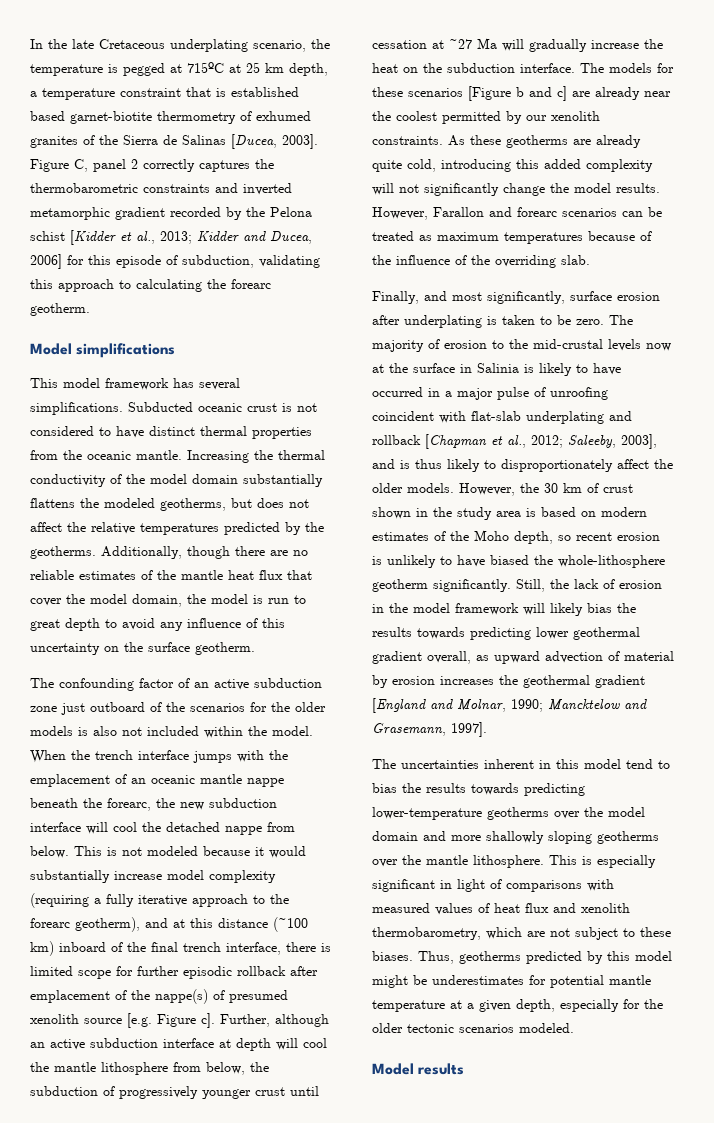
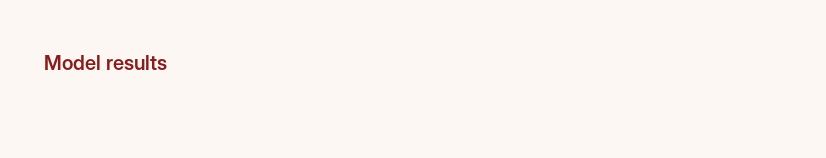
- In the late Cretaceous underplating scenario, the temperature is pegged at 715ºC at 25 km depth, a temperature constraint that is established based garnet-biotite thermometry of exhumed granites of the Sierra de Salinas [Ducea, 2003]. Figure C, panel 2 correctly captures the thermobarometric constraints and inverted metamorphic gradient recorded by the Pelona schist [Kidder et al., 2013; Kidder and Ducea, 2006] for this episode of subduction, validating this approach to calculating the forearc geotherm.
- Model simplifications
- This model framework has several simplifications. Subducted oceanic crust is not considered to have distinct thermal properties from the oceanic mantle. Increasing the thermal conductivity of the model domain substantially flattens the modeled geotherms, but does not affect the relative temperatures predicted by the geotherms. Additionally, though there are no reliable estimates of the mantle heat flux that cover the model domain, the model is run to great depth to avoid any influence of this uncertainty on the surface geotherm.
- The confounding factor of an active subduction zone just outboard of the scenarios for the older models is also not included within the model. When the trench interface jumps with the emplacement of an oceanic mantle nappe beneath the forearc, the new subduction interface will cool the detached nappe from below. This is not modeled because it would substantially increase model complexity (requiring a fully iterative approach to the forearc geotherm), and at this distance (~100 km) inboard of the final trench interface, there is limited scope for further episodic rollback after emplacement of the nappe(s) of presumed xenolith source [e.g. Figure c]. Further, although an active subduction interface at depth will cool the mantle lithosphere from below, the subduction of progressively younger crust until cessation at ~27 Ma will gradually increase the heat on the subduction interface. The models for these scenarios [Figure b and c] are already near the coolest permitted by our xenolith constraints. As these geotherms are already quite cold, introducing this added complexity will not significantly change the model results. However, Farallon and forearc scenarios can be treated as maximum temperatures because of the influence of the overriding slab.
- Finally, and most significantly, surface erosion after underplating is taken to be zero. The majority of erosion to the mid-crustal levels now at the surface in Salinia is likely to have occurred in a major pulse of unroofing coincident with flat-slab underplating and rollback [Chapman et al., 2012; Saleeby, 2003], and is thus likely to disproportionately affect the older models. However, the 30 km of crust shown in the study area is based on modern estimates of the Moho depth, so recent erosion is unlikely to have biased the whole-lithosphere geotherm significantly. Still, the lack of erosion in the model framework will likely bias the results towards predicting lower geothermal gradient overall, as upward advection of material by erosion increases the geothermal gradient [England and Molnar, 1990; Mancktelow and Grasemann, 1997].
- The uncertainties inherent in this model tend to bias the results towards predicting lower-temperature geotherms over the model domain and more shallowly sloping geotherms over the mantle lithosphere. This is especially significant in light of comparisons with measured values of heat flux and xenolith thermobarometry, which are not subject to these biases. Thus, geotherms predicted by this model might be underestimates for potential mantle temperature at a given depth, especially for the older tectonic scenarios modeled.

